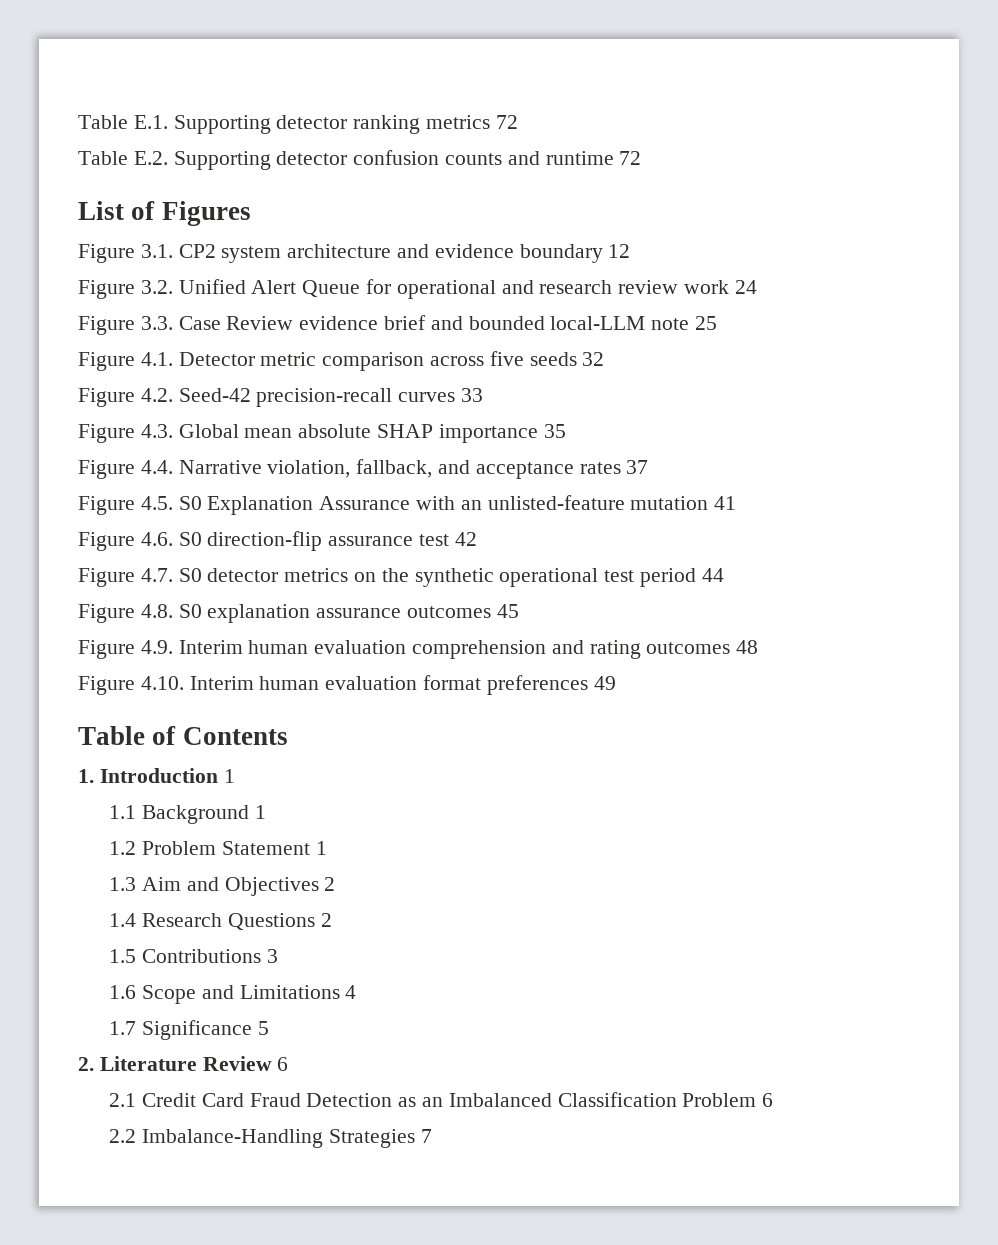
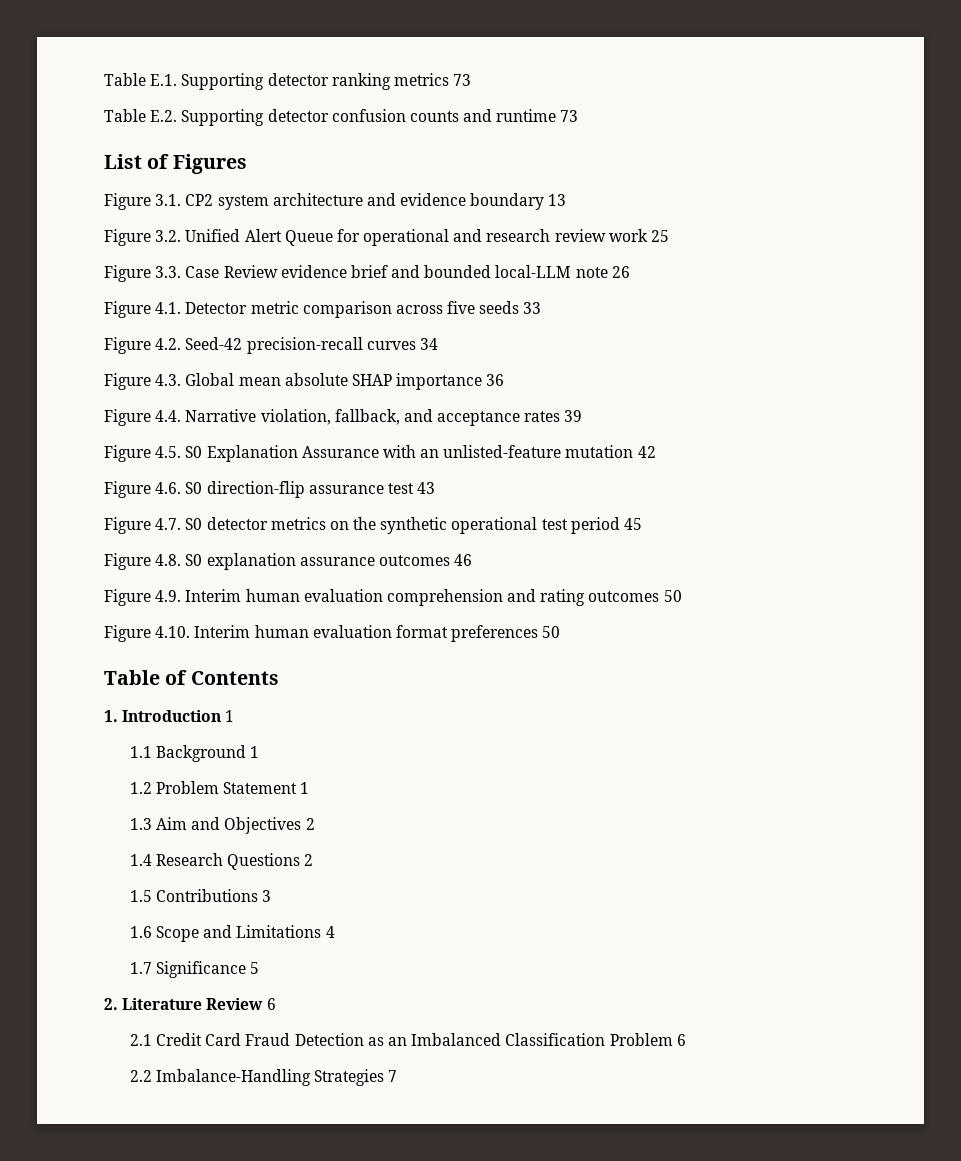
- Table E.1. Supporting detector ranking metrics 72
+ Table E.1. Supporting detector ranking metrics 73
- Table E.2. Supporting detector confusion counts and runtime 72
+ Table E.2. Supporting detector confusion counts and runtime 73
- Figure 3.1. CP2 system architecture and evidence boundary 12
+ Figure 3.1. CP2 system architecture and evidence boundary 13
- Figure 3.2. Unified Alert Queue for operational and research review work 24
+ Figure 3.2. Unified Alert Queue for operational and research review work 25
- Figure 3.3. Case Review evidence brief and bounded local-LLM note 25
+ Figure 3.3. Case Review evidence brief and bounded local-LLM note 26
- Figure 4.1. Detector metric comparison across five seeds 32
+ Figure 4.1. Detector metric comparison across five seeds 33
- Figure 4.2. Seed-42 precision-recall curves 33
+ Figure 4.2. Seed-42 precision-recall curves 34
- Figure 4.3. Global mean absolute SHAP importance 35
+ Figure 4.3. Global mean absolute SHAP importance 36
- Figure 4.4. Narrative violation, fallback, and acceptance rates 37
+ Figure 4.4. Narrative violation, fallback, and acceptance rates 39
- Figure 4.5. S0 Explanation Assurance with an unlisted-feature mutation 41
+ Figure 4.5. S0 Explanation Assurance with an unlisted-feature mutation 42
- Figure 4.6. S0 direction-flip assurance test 42
+ Figure 4.6. S0 direction-flip assurance test 43
- Figure 4.7. S0 detector metrics on the synthetic operational test period 44
+ Figure 4.7. S0 detector metrics on the synthetic operational test period 45
- Figure 4.8. S0 explanation assurance outcomes 45
+ Figure 4.8. S0 explanation assurance outcomes 46
- Figure 4.9. Interim human evaluation comprehension and rating outcomes 48
+ Figure 4.9. Interim human evaluation comprehension and rating outcomes 50
- Figure 4.10. Interim human evaluation format preferences 49
+ Figure 4.10. Interim human evaluation format preferences 50

